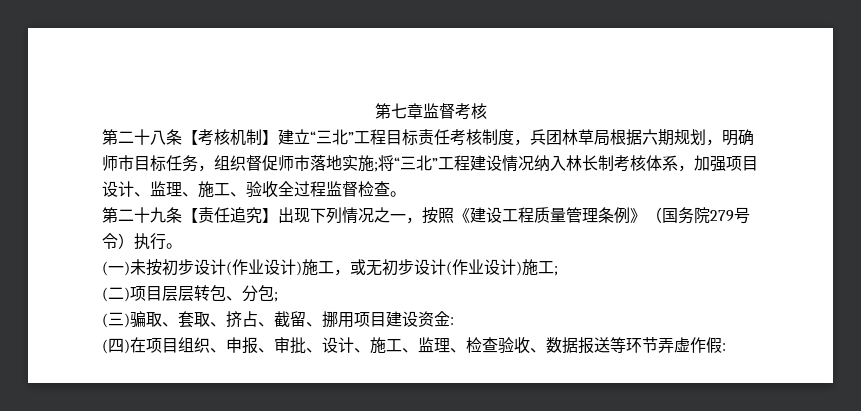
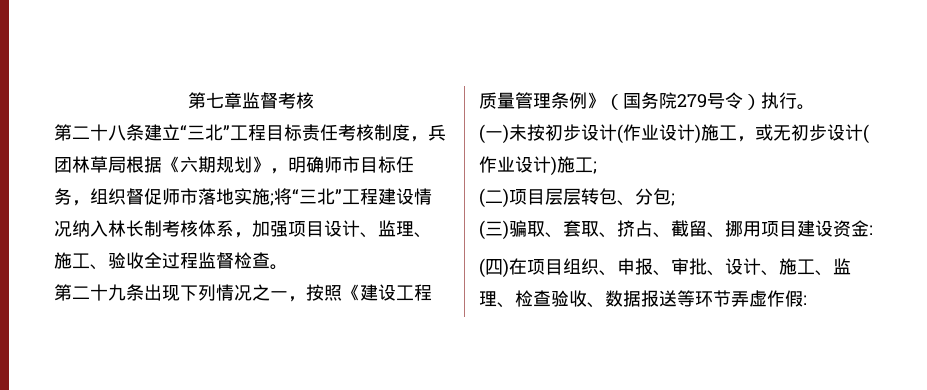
- 第二十八条【考核机制】建立“三北”工程目标责任考核制度，兵团林草局根据六期规划，明确师市目标任务，组织督促师市落地实施;将“三北”工程建设情况纳入林长制考核体系，加强项目设计、监理、施工、验收全过程监督检查。
+ 第二十八条建立“三北”工程目标责任考核制度，兵团林草局根据《六期规划》，明确师市目标任务，组织督促师市落地实施;将“三北”工程建设情况纳入林长制考核体系，加强项目设计、监理、施工、验收全过程监督检查。
- 第二十九条【责任追究】出现下列情况之一，按照《建设工程质量管理条例》（国务院279号令）执行。
+ 第二十九条出现下列情况之一，按照《建设工程质量管理条例》（国务院279号令）执行。

